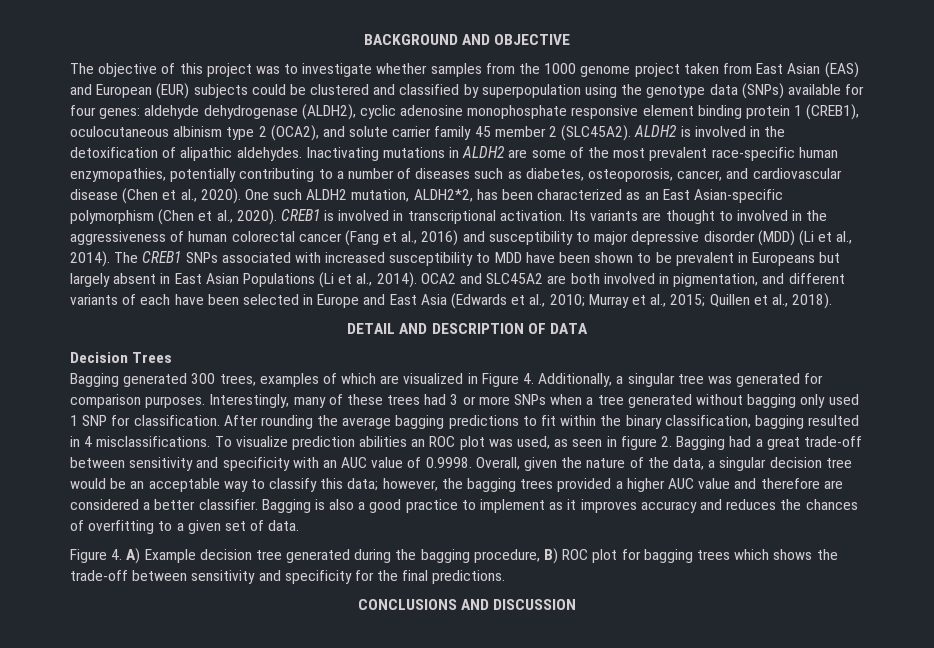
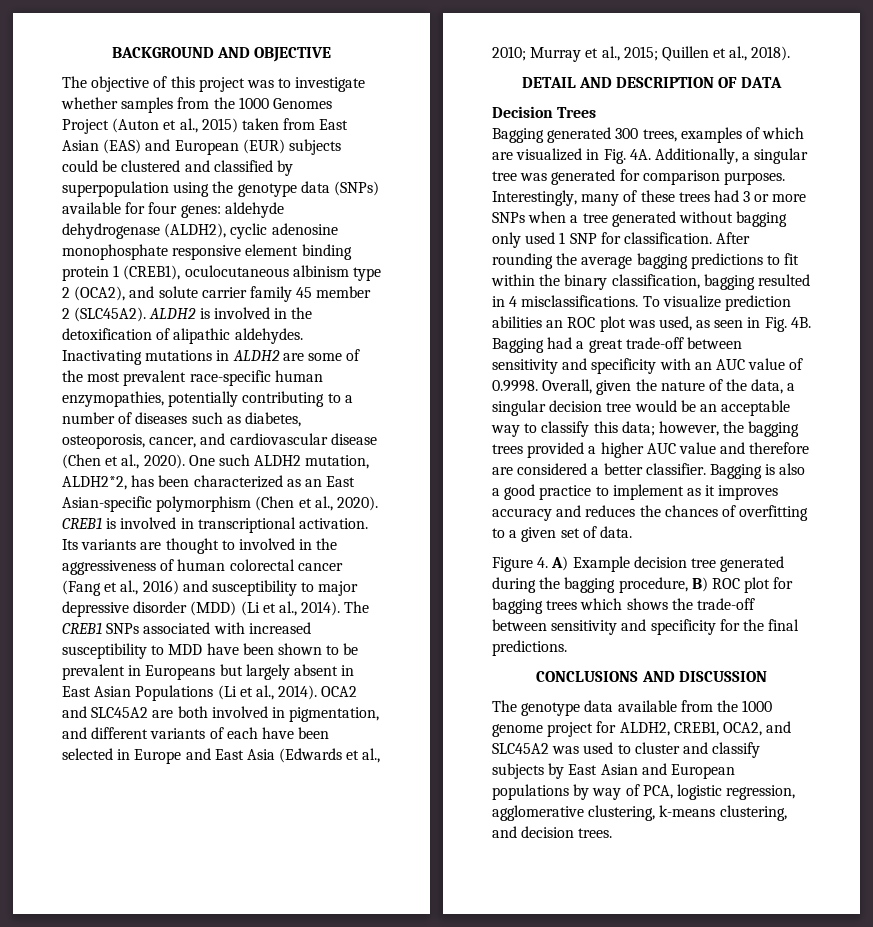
- The objective of this project was to investigate whether samples from the 1000 genome project taken from East Asian (EAS) and European (EUR) subjects could be clustered and classified by superpopulation using the genotype data (SNPs) available for four genes:
+ The objective of this project was to investigate whether samples from the 1000 Genomes Project (Auton et al., 2015) taken from East Asian (EAS) and European (EUR) subjects could be clustered and classified by superpopulation using the genotype data (SNPs) available for four genes:
- Bagging generated 300 trees, examples of which are visualized in Figure 4. Additionally, a singular tree was generated for comparison purposes.
+ Bagging generated 300 trees, examples of which are visualized in Fig. 4A. Additionally, a singular tree was generated for comparison purposes.
- To visualize prediction abilities an ROC plot was used, as seen in figure 2. Bagging had a great trade-off between sensitivity and specificity with an AUC value of 0.9998. Overall, given the nature of the data, a singular decision tree would be an acceptable way to classify this data;
+ To visualize prediction abilities an ROC plot was used, as seen in Fig. 4B. Bagging had a great trade-off between sensitivity and specificity with an AUC value of 0.9998. Overall, given the nature of the data, a singular decision tree would be an acceptable way to classify this data;
+ The genotype data available from the 1000 genome project for ALDH2, CREB1, OCA2, and SLC45A2 was used to cluster and classify subjects by East Asian and European populations by way of PCA, logistic regression, agglomerative clustering, k-means clustering, and decision trees.

